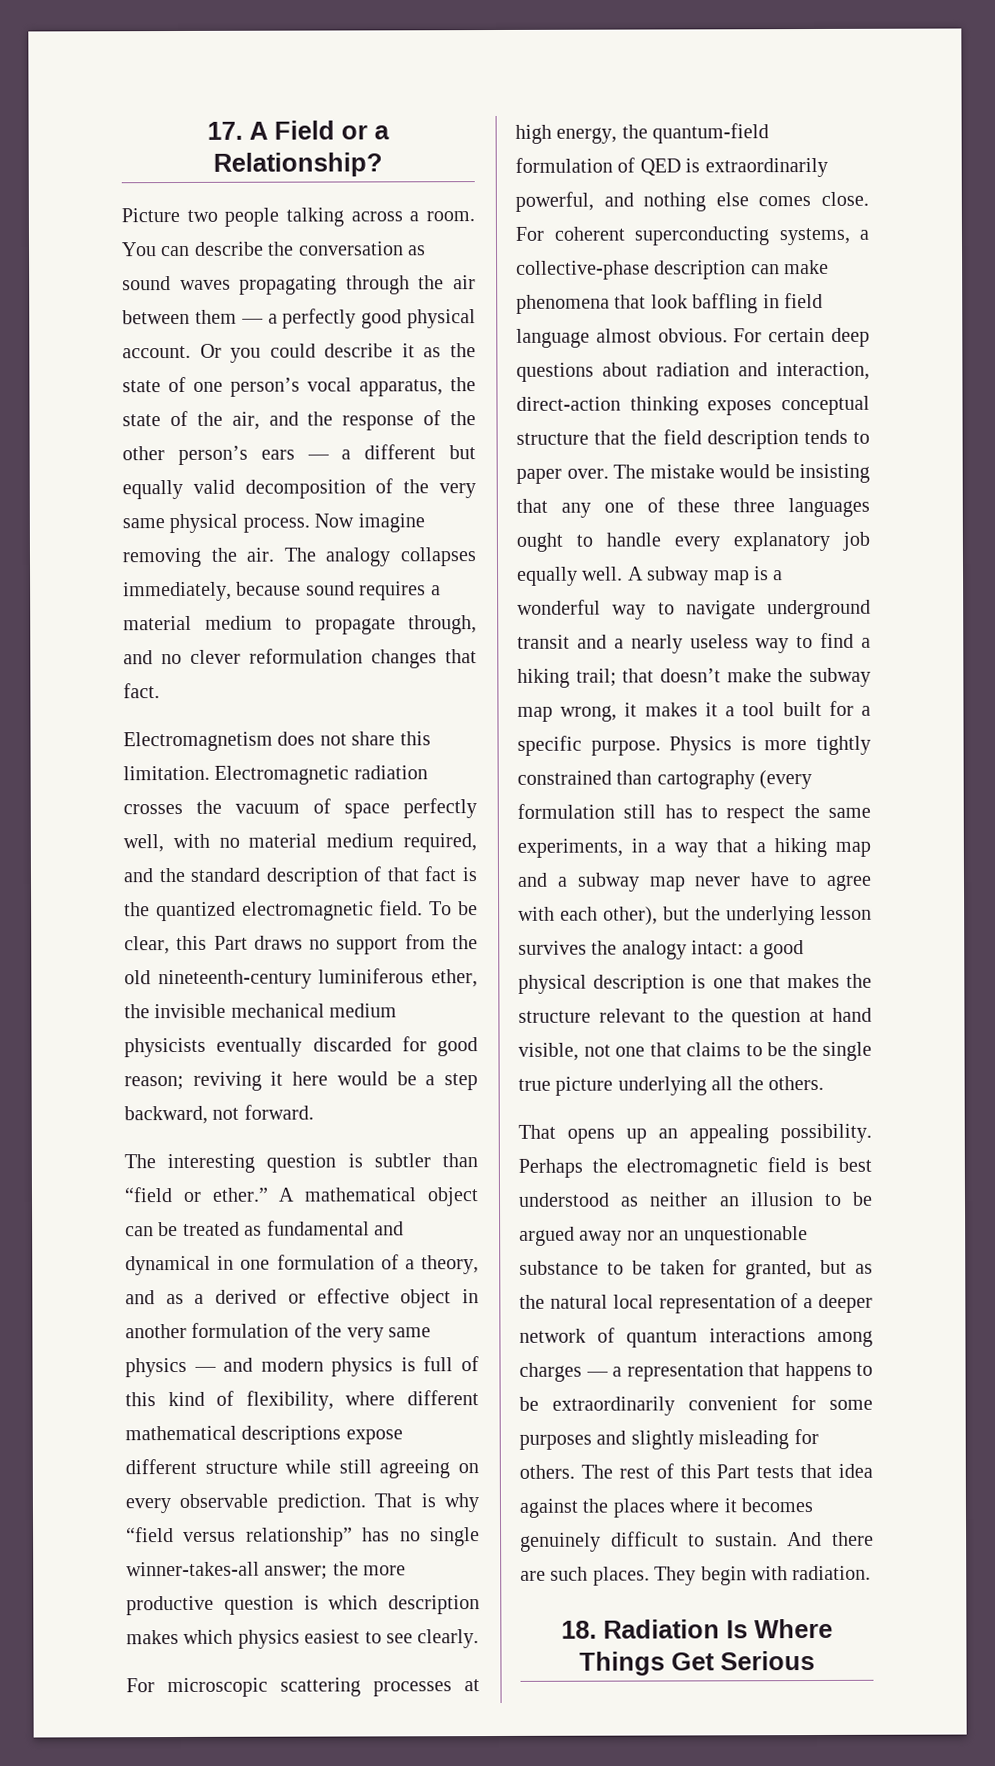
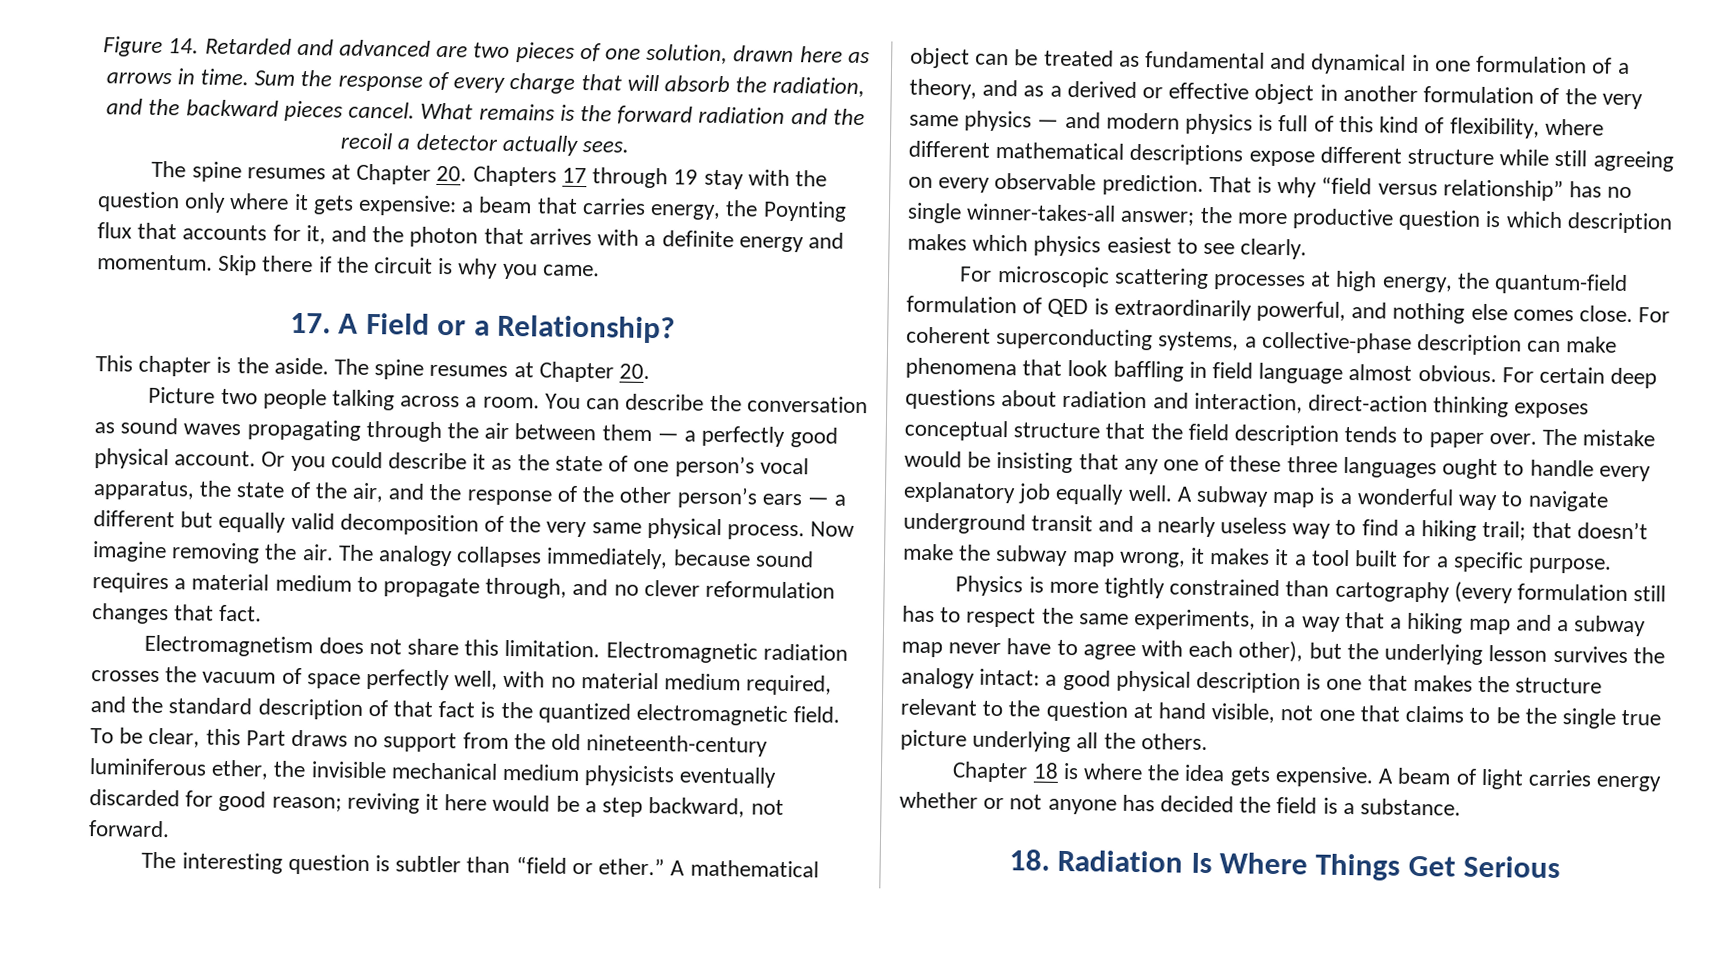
+ Figure 14. Retarded and advanced are two pieces of one solution, drawn here as arrows in time. Sum the response of every charge that will absorb the radiation, and the backward pieces cancel. What remains is the forward radiation and the recoil a detector actually sees.
+ The spine resumes at Chapter 20. Chapters 17 through 19 stay with the question only where it gets expensive: a beam that carries energy, the Poynting flux that accounts for it, and the photon that arrives with a definite energy and momentum. Skip there if the circuit is why you came.
+ This chapter is the aside. The spine resumes at Chapter 20.
- that doesn’t make the subway map wrong, it makes it a tool built for a specific purpose. Physics is more tightly constrained than cartography (every formulation still has to respect the same experiments, in a way that a hiking map and a subway map never have to agree with each other), but the underlying lesson survives the analogy intact:
+ that doesn’t make the subway map wrong, it makes it a tool built for a specific purpose.
+ Physics is more tightly constrained than cartography (every formulation still has to respect the same experiments, in a way that a hiking map and a subway map never have to agree with each other), but the underlying lesson survives the analogy intact:
- That opens up an appealing possibility. Perhaps the electromagnetic field is best understood as neither an illusion to be argued away nor an unquestionable substance to be taken for granted, but as the natural local representation of a deeper network of quantum interactions among charges — a representation that happens to be extraordinarily convenient for some purposes and slightly misleading for others. The rest of this Part tests that idea against the places where it becomes genuinely difficult to sustain. And there are such places. They begin with radiation.
+ Chapter 18 is where the idea gets expensive. A beam of light carries energy whether or not anyone has decided the field is a substance.

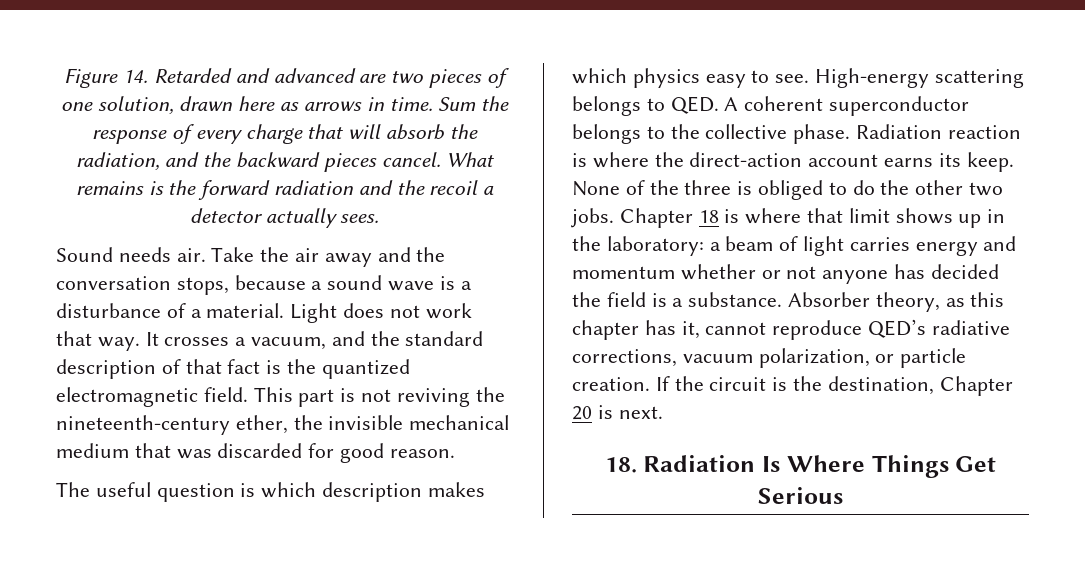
- The spine resumes at Chapter 20. Chapters 17 through 19 stay with the question only where it gets expensive: a beam that carries energy, the Poynting flux that accounts for it, and the photon that arrives with a definite energy and momentum. Skip there if the circuit is why you came.
- 17. A Field or a Relationship?
- This chapter is the aside. The spine resumes at Chapter 20.
- Picture two people talking across a room. You can describe the conversation as sound waves propagating through the air between them — a perfectly good physical account. Or you could describe it as the state of one person’s vocal apparatus, the state of the air, and the response of the other person’s ears — a different but equally valid decomposition of the very same physical process. Now imagine removing the air. The analogy collapses immediately, because sound requires a material medium to propagate through, and no clever reformulation changes that fact.
- Electromagnetism does not share this limitation. Electromagnetic radiation crosses the vacuum of space perfectly well, with no material medium required, and the standard description of that fact is the quantized electromagnetic field.
+ Sound needs air. Take the air away and the conversation stops, because a sound wave is a disturbance of a material. Light does not work that way. It crosses a vacuum, and the standard description of that fact is the quantized electromagnetic field.
- To be clear, this Part draws no support from the old nineteenth-century luminiferous ether, the invisible mechanical medium physicists eventually discarded for good reason; reviving it here would be a step backward, not forward.
- The interesting question is subtler than “field or ether.” A mathematical object can be treated as fundamental and dynamical in one formulation of a theory, and as a derived or effective object in another formulation of the very same physics — and modern physics is full of this kind of flexibility, where different mathematical descriptions expose different structure while still agreeing on every observable prediction. That is why “field versus relationship” has no single winner-takes-all answer; the more productive question is which description makes which physics easiest to see clearly.
- For microscopic scattering processes at high energy, the quantum-field formulation of QED is extraordinarily powerful, and nothing else comes close. For coherent superconducting systems, a collective-phase description can make phenomena that look baffling in field language almost obvious. For certain deep questions about radiation and interaction, direct-action thinking exposes conceptual structure that the field description tends to paper over. The mistake would be insisting that any one of these three languages ought to handle every explanatory job equally well. A subway map is a wonderful way to navigate underground transit and a nearly useless way to find a hiking trail; that doesn’t make the subway map wrong, it makes it a tool built for a specific purpose.
- Physics is more tightly constrained than cartography (every formulation still has to respect the same experiments, in a way that a hiking map and a subway map never have to agree with each other), but the underlying lesson survives the analogy intact: a good physical description is one that makes the structure relevant to the question at hand visible, not one that claims to be the single true picture underlying all the others.
- Chapter 18 is where the idea gets expensive. A beam of light carries energy whether or not anyone has decided the field is a substance.
+ This part is not reviving the nineteenth-century ether, the invisible mechanical medium that was discarded for good reason.
+ The useful question is which description makes which physics easy to see. High-energy scattering belongs to QED. A coherent superconductor belongs to the collective phase. Radiation reaction is where the direct-action account earns its keep. None of the three is obliged to do the other two jobs. Chapter 18 is where that limit shows up in the laboratory: a beam of light carries energy and momentum whether or not anyone has decided the field is a substance. Absorber theory, as this chapter has it, cannot reproduce QED’s radiative corrections, vacuum polarization, or particle creation. If the circuit is the destination, Chapter 20 is next.

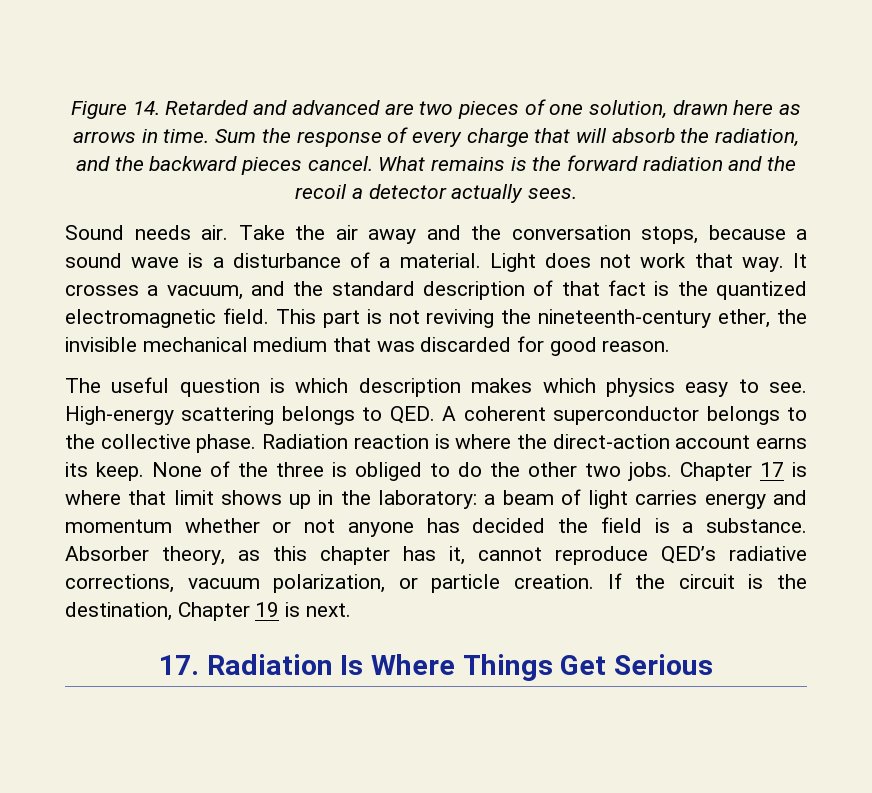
- Chapter 18 is where that limit shows up in the laboratory: a beam of light carries energy and momentum whether or not anyone has decided the field is a substance.
+ Chapter 17 is where that limit shows up in the laboratory: a beam of light carries energy and momentum whether or not anyone has decided the field is a substance.
- If the circuit is the destination, Chapter 20 is next.
+ If the circuit is the destination, Chapter 19 is next.
- 18. Radiation Is Where Things Get Serious
+ 17. Radiation Is Where Things Get Serious

